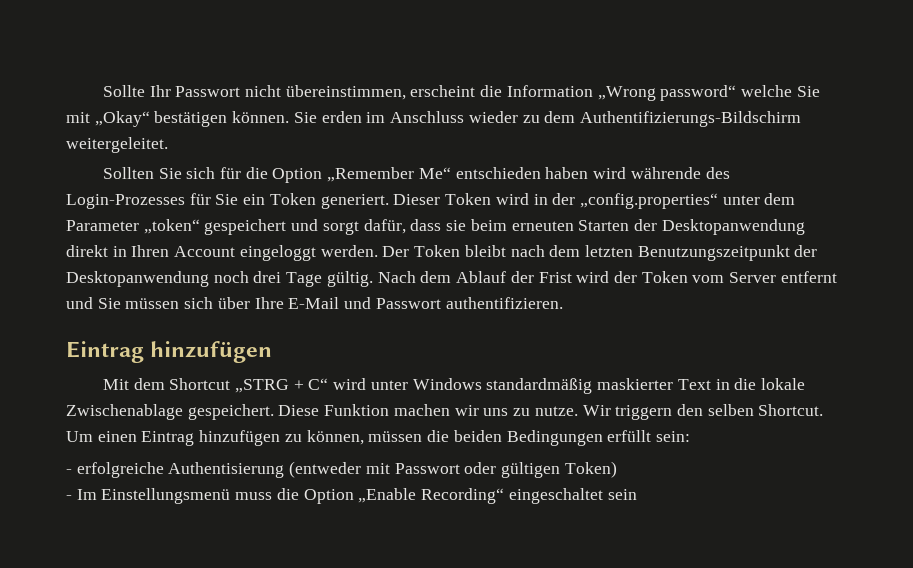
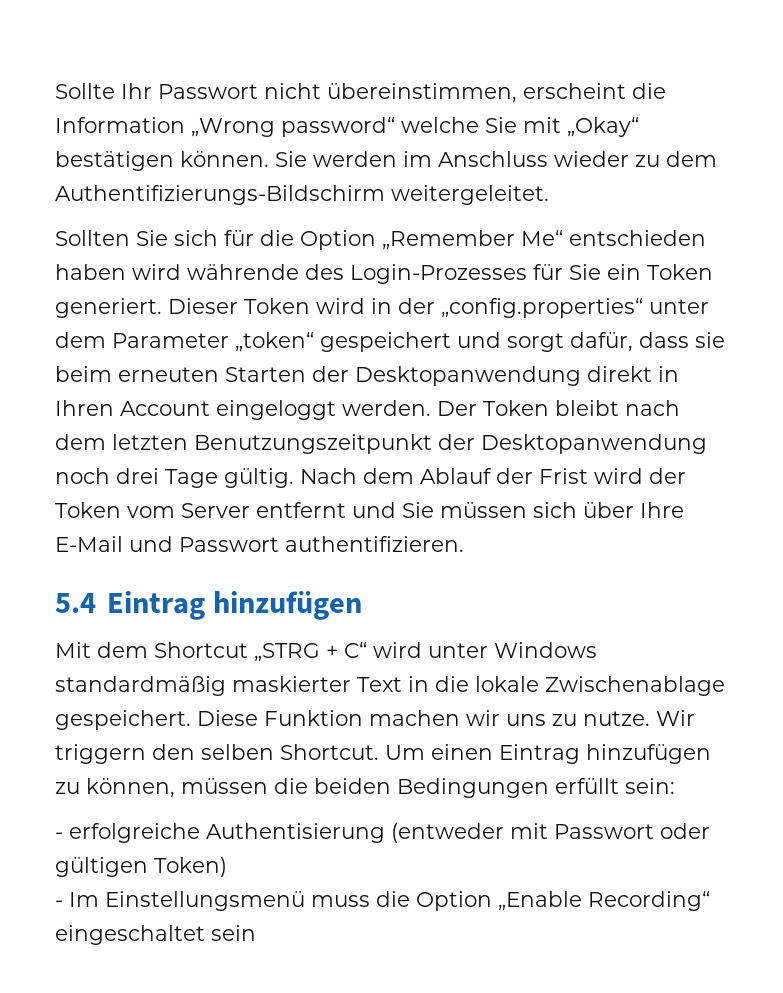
- Sie erden im Anschluss wieder zu dem Authentifizierungs-Bildschirm weitergeleitet.
+ Sie werden im Anschluss wieder zu dem Authentifizierungs-Bildschirm weitergeleitet.
  Nach dem Ablauf der Frist wird der Token vom Server entfernt und Sie müssen sich über Ihre E-Mail und Passwort authentifizieren.
- Eintrag hinzufügen
+ 5.4 Eintrag hinzufügen

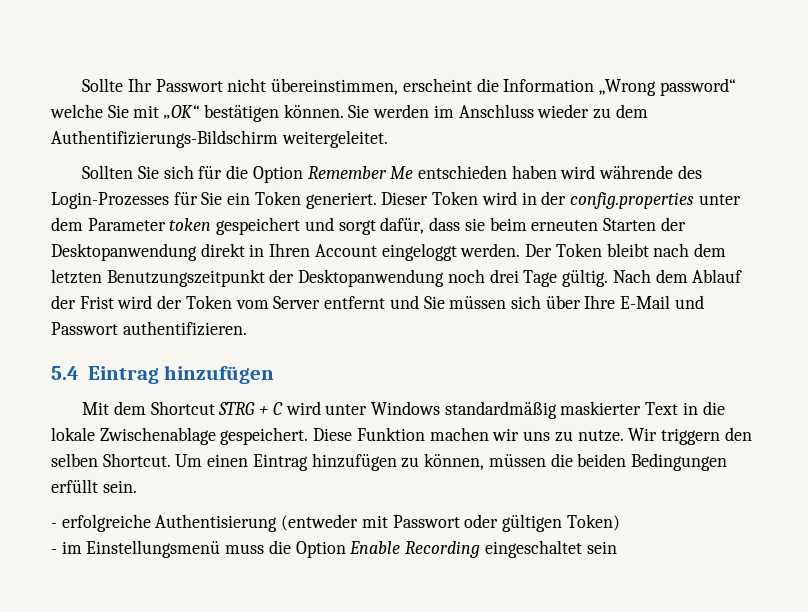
- Sollte Ihr Passwort nicht übereinstimmen, erscheint die Information „Wrong password“ welche Sie mit „Okay“ bestätigen können.
+ Sollte Ihr Passwort nicht übereinstimmen, erscheint die Information „Wrong password“ welche Sie mit „OK“ bestätigen können.
- Sollten Sie sich für die Option „Remember Me“ entschieden haben wird währende des Login-Prozesses für Sie ein Token generiert.
+ Sollten Sie sich für die Option Remember Me entschieden haben wird währende des Login-Prozesses für Sie ein Token generiert.
- Dieser Token wird in der „config.properties“ unter dem Parameter „token“ gespeichert und sorgt dafür, dass sie beim erneuten Starten der Desktopanwendung direkt in Ihren Account eingeloggt werden.
+ Dieser Token wird in der config.properties unter dem Parameter token gespeichert und sorgt dafür, dass sie beim erneuten Starten der Desktopanwendung direkt in Ihren Account eingeloggt werden.
- Mit dem Shortcut „STRG + C“ wird unter Windows standardmäßig maskierter Text in die lokale Zwischenablage gespeichert.
+ Mit dem Shortcut STRG + C wird unter Windows standardmäßig maskierter Text in die lokale Zwischenablage gespeichert.
- Um einen Eintrag hinzufügen zu können, müssen die beiden Bedingungen erfüllt sein:
+ Um einen Eintrag hinzufügen zu können, müssen die beiden Bedingungen erfüllt sein.
- - Im Einstellungsmenü muss die Option „Enable Recording“ eingeschaltet sein
+ - im Einstellungsmenü muss die Option Enable Recording eingeschaltet sein

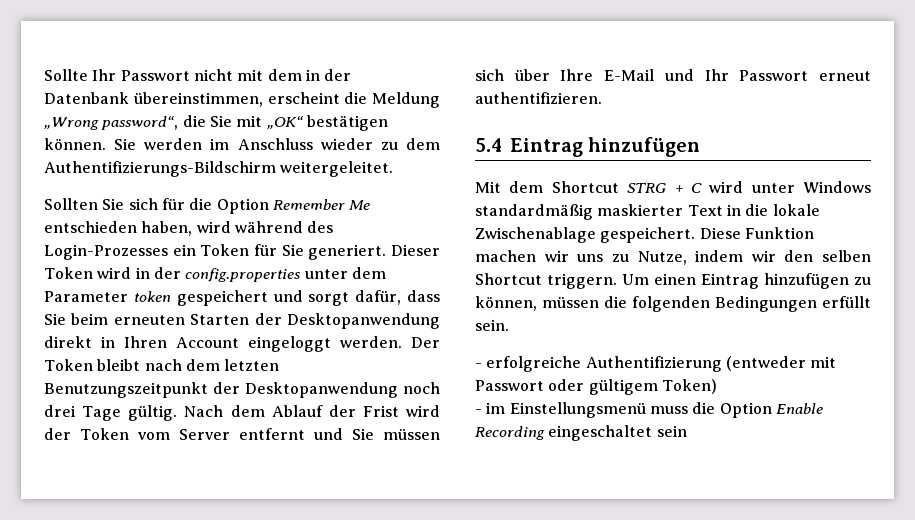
- Sollte Ihr Passwort nicht übereinstimmen, erscheint die Information „Wrong password“ welche Sie mit „OK“ bestätigen können.
+ Sollte Ihr Passwort nicht mit dem in der Datenbank übereinstimmen, erscheint die Meldung „Wrong password“, die Sie mit „OK“ bestätigen können.
- Sollten Sie sich für die Option Remember Me entschieden haben wird währende des Login-Prozesses für Sie ein Token generiert.
+ Sollten Sie sich für die Option Remember Me entschieden haben, wird während des Login-Prozesses ein Token für Sie generiert.
- Dieser Token wird in der config.properties unter dem Parameter token gespeichert und sorgt dafür, dass sie beim erneuten Starten der Desktopanwendung direkt in Ihren Account eingeloggt werden.
+ Dieser Token wird in der config.properties unter dem Parameter token gespeichert und sorgt dafür, dass Sie beim erneuten Starten der Desktopanwendung direkt in Ihren Account eingeloggt werden.
- Nach dem Ablauf der Frist wird der Token vom Server entfernt und Sie müssen sich über Ihre E-Mail und Passwort authentifizieren.
+ Nach dem Ablauf der Frist wird der Token vom Server entfernt und Sie müssen sich über Ihre E-Mail und Ihr Passwort erneut authentifizieren.
- Diese Funktion machen wir uns zu nutze. Wir triggern den selben Shortcut.
+ Diese Funktion machen wir uns zu Nutze, indem wir den selben Shortcut triggern.
- Um einen Eintrag hinzufügen zu können, müssen die beiden Bedingungen erfüllt sein.
+ Um einen Eintrag hinzufügen zu können, müssen die folgenden Bedingungen erfüllt sein.
- - erfolgreiche Authentisierung (entweder mit Passwort oder gültigen Token)
+ - erfolgreiche Authentifizierung (entweder mit Passwort oder gültigem Token)

